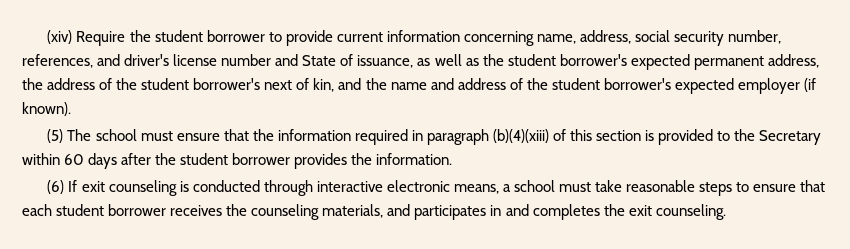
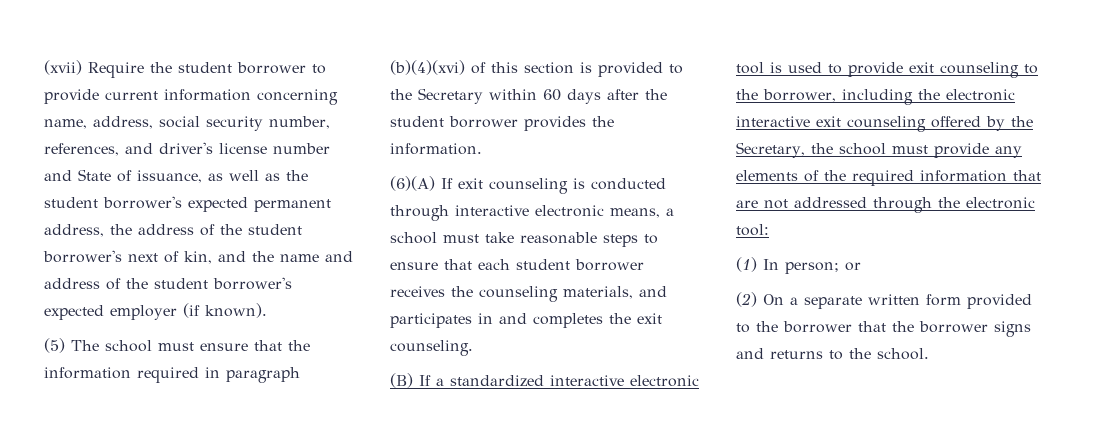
- (xiv) Require the student borrower to provide current information concerning name, address, social security number, references, and driver's license number and State of issuance, as well as the student borrower's expected permanent address, the address of the student borrower's next of kin, and the name and address of the student borrower's expected employer (if known).
+ (xvii) Require the student borrower to provide current information concerning name, address, social security number, references, and driver's license number and State of issuance, as well as the student borrower's expected permanent address, the address of the student borrower's next of kin, and the name and address of the student borrower's expected employer (if known).
- (5) The school must ensure that the information required in paragraph (b)(4)(xiii) of this section is provided to the Secretary within 60 days after the student borrower provides the information.
+ (5) The school must ensure that the information required in paragraph (b)(4)(xvi) of this section is provided to the Secretary within 60 days after the student borrower provides the information.
- (6) If exit counseling is conducted through interactive electronic means, a school must take reasonable steps to ensure that each student borrower receives the counseling materials, and participates in and completes the exit counseling.
+ (6)(A) If exit counseling is conducted through interactive electronic means, a school must take reasonable steps to ensure that each student borrower receives the counseling materials, and participates in and completes the exit counseling.
+ (B) If a standardized interactive electronic tool is used to provide exit counseling to the borrower, including the electronic interactive exit counseling offered by the Secretary, the school must provide any elements of the required information that are not addressed through the electronic tool:
+ (1) In person; or
+ (2) On a separate written form provided to the borrower that the borrower signs and returns to the school.

